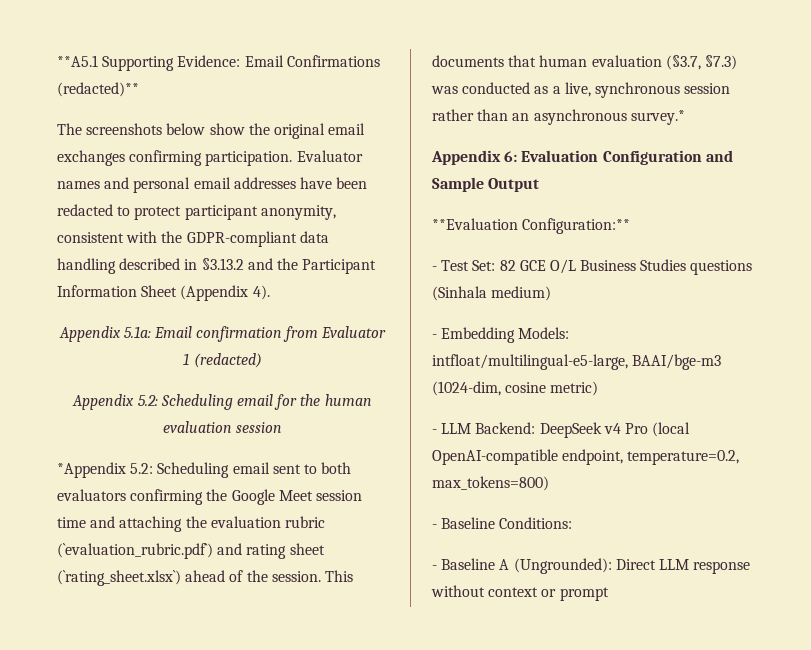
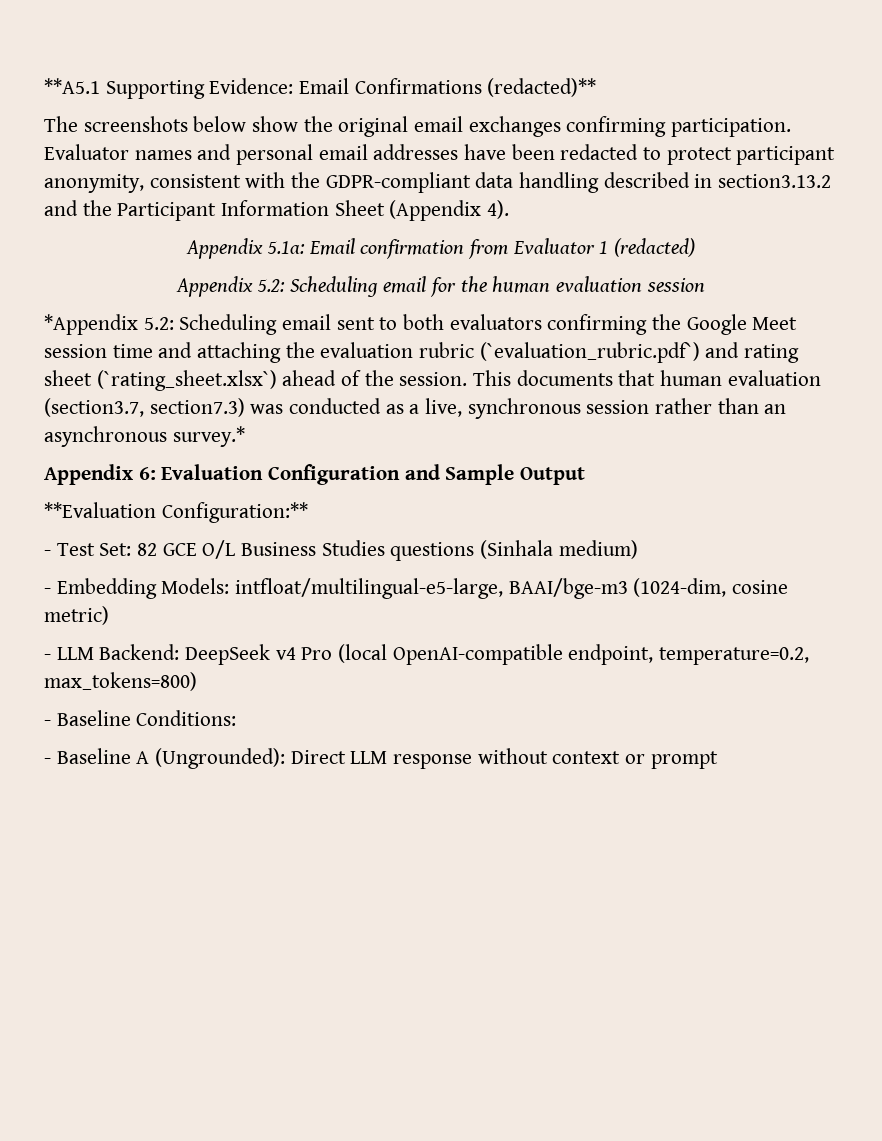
- Evaluator names and personal email addresses have been redacted to protect participant anonymity, consistent with the GDPR-compliant data handling described in §3.13.2 and the Participant Information Sheet (Appendix 4).
+ Evaluator names and personal email addresses have been redacted to protect participant anonymity, consistent with the GDPR-compliant data handling described in section3.13.2 and the Participant Information Sheet (Appendix 4).
- This documents that human evaluation (§3.7, §7.3) was conducted as a live, synchronous session rather than an asynchronous survey.*
+ This documents that human evaluation (section3.7, section7.3) was conducted as a live, synchronous session rather than an asynchronous survey.*

